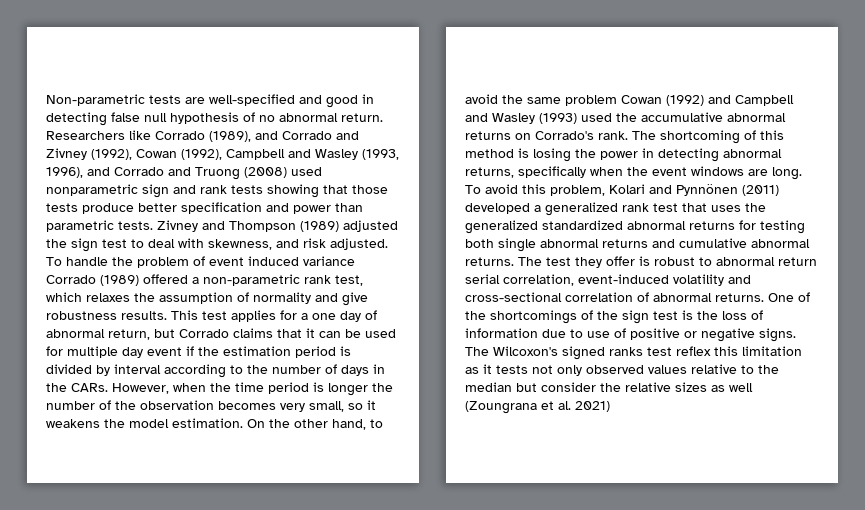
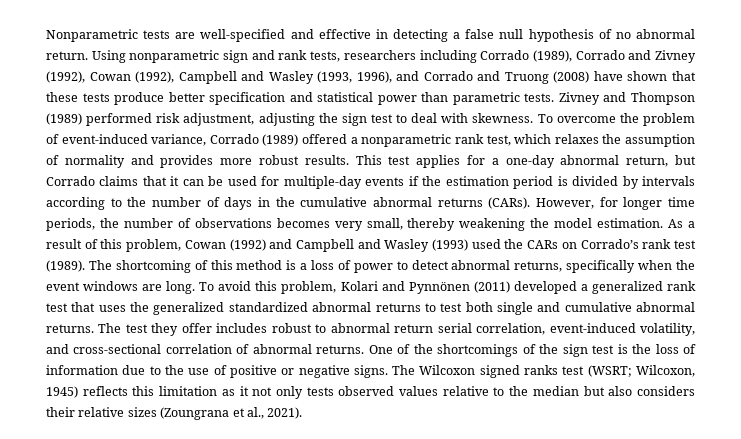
- Non-parametric tests are well-specified and good in detecting false null hypothesis of no abnormal return.
+ Nonparametric tests are well-specified and effective in detecting a false null hypothesis of no abnormal return.
- Researchers like Corrado (1989), and Corrado and Zivney (1992), Cowan (1992), Campbell and Wasley (1993, 1996), and Corrado and Truong (2008) used nonparametric sign and rank tests showing that those tests produce better specification and power than parametric tests.
+ Using nonparametric sign and rank tests, researchers including Corrado (1989), Corrado and Zivney (1992), Cowan (1992), Campbell and Wasley (1993, 1996), and Corrado and Truong (2008) have shown that these tests produce better specification and statistical power than parametric tests.
- Zivney and Thompson (1989) adjusted the sign test to deal with skewness, and risk adjusted. To handle the problem of event induced variance Corrado (1989) offered a non-parametric rank test, which relaxes the assumption of normality and give robustness results.
+ Zivney and Thompson (1989) performed risk adjustment, adjusting the sign test to deal with skewness. To overcome the problem of event-induced variance, Corrado (1989) offered a nonparametric rank test, which relaxes the assumption of normality and provides more robust results.
- This test applies for a one day of abnormal return, but Corrado claims that it can be used for multiple day event if the estimation period is divided by interval according to the number of days in the CARs. However, when the time period is longer the number of the observation becomes very small, so it weakens the model estimation. On the other hand, to avoid the same problem Cowan (1992) and Campbell and Wasley (1993) used the accumulative abnormal returns on Corrado's rank.
+ This test applies for a one-day abnormal return, but Corrado claims that it can be used for multiple-day events if the estimation period is divided by intervals according to the number of days in the cumulative abnormal returns (CARs). However, for longer time periods, the number of observations becomes very small, thereby weakening the model estimation. As a result of this problem, Cowan (1992) and Campbell and Wasley (1993) used the CARs on Corrado’s rank test (1989).
- The shortcoming of this method is losing the power in detecting abnormal returns, specifically when the event windows are long.
+ The shortcoming of this method is a loss of power to detect abnormal returns, specifically when the event windows are long.
- To avoid this problem, Kolari and Pynnönen (2011) developed a generalized rank test that uses the generalized standardized abnormal returns for testing both single abnormal returns and cumulative abnormal returns.
+ To avoid this problem, Kolari and Pynnönen (2011) developed a generalized rank test that uses the generalized standardized abnormal returns to test both single and cumulative abnormal returns.
- The test they offer is robust to abnormal return serial correlation, event-induced volatility and cross-sectional correlation of abnormal returns.
+ The test they offer includes robust to abnormal return serial correlation, event-induced volatility, and cross-sectional correlation of abnormal returns.
- One of the shortcomings of the sign test is the loss of information due to use of positive or negative signs.
+ One of the shortcomings of the sign test is the loss of information due to the use of positive or negative signs.
- The Wilcoxon's signed ranks test reflex this limitation as it tests not only observed values relative to the median but consider the relative sizes as well (Zoungrana et al. 2021)
+ The Wilcoxon signed ranks test (WSRT; Wilcoxon, 1945) reflects this limitation as it not only tests observed values relative to the median but also considers their relative sizes (Zoungrana et al., 2021).

